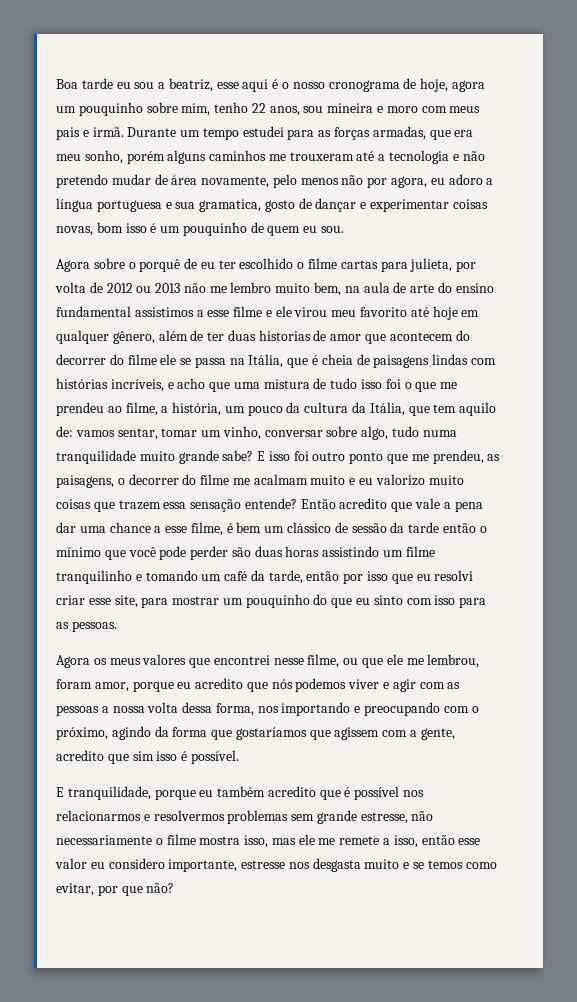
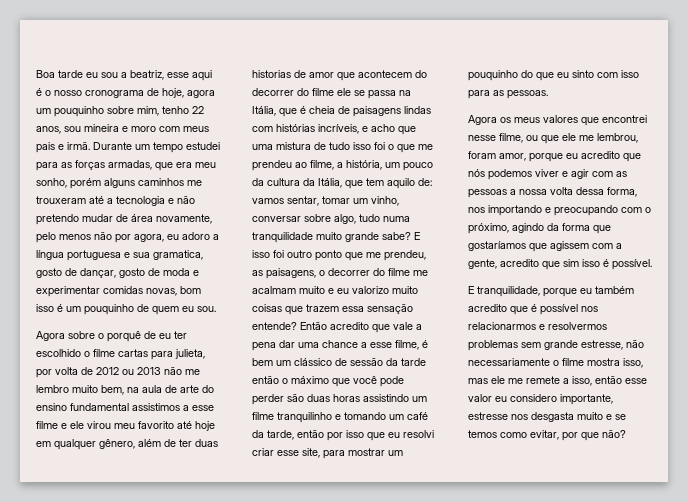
- Durante um tempo estudei para as forças armadas, que era meu sonho, porém alguns caminhos me trouxeram até a tecnologia e não pretendo mudar de área novamente, pelo menos não por agora, eu adoro a língua portuguesa e sua gramatica, gosto de dançar e experimentar coisas novas, bom isso é um pouquinho de quem eu sou.
+ Durante um tempo estudei para as forças armadas, que era meu sonho, porém alguns caminhos me trouxeram até a tecnologia e não pretendo mudar de área novamente, pelo menos não por agora, eu adoro a língua portuguesa e sua gramatica, gosto de dançar, gosto de moda e experimentar comidas novas, bom isso é um pouquinho de quem eu sou.
- Então acredito que vale a pena dar uma chance a esse filme, é bem um clássico de sessão da tarde então o mínimo que você pode perder são duas horas assistindo um filme tranquilinho e tomando um café da tarde, então por isso que eu resolvi criar esse site, para mostrar um pouquinho do que eu sinto com isso para as pessoas.
+ Então acredito que vale a pena dar uma chance a esse filme, é bem um clássico de sessão da tarde então o máximo que você pode perder são duas horas assistindo um filme tranquilinho e tomando um café da tarde, então por isso que eu resolvi criar esse site, para mostrar um pouquinho do que eu sinto com isso para as pessoas.

